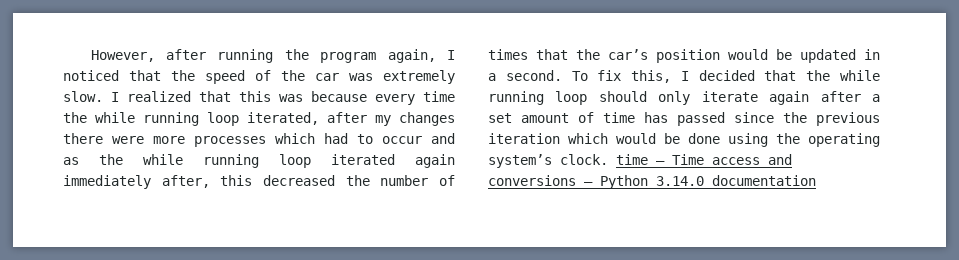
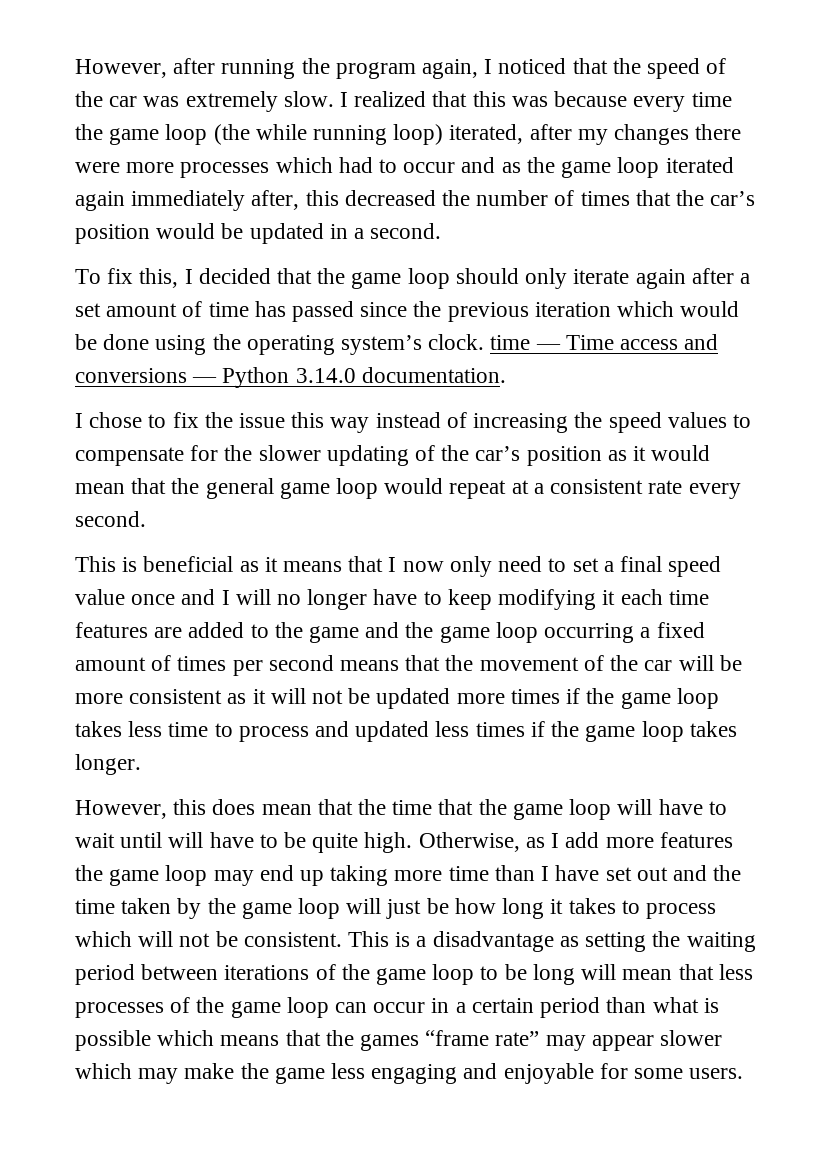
- I realized that this was because every time the while running loop iterated, after my changes there were more processes which had to occur and as the while running loop iterated again immediately after, this decreased the number of times that the car’s position would be updated in a second. To fix this, I decided that the while running loop should only iterate again after a set amount of time has passed since the previous iteration which would be done using the operating system’s clock. time — Time access and conversions — Python 3.14.0 documentation
+ I realized that this was because every time the game loop (the while running loop) iterated, after my changes there were more processes which had to occur and as the game loop iterated again immediately after, this decreased the number of times that the car’s position would be updated in a second.
+ To fix this, I decided that the game loop should only iterate again after a set amount of time has passed since the previous iteration which would be done using the operating system’s clock. time — Time access and conversions — Python 3.14.0 documentation.
+ I chose to fix the issue this way instead of increasing the speed values to compensate for the slower updating of the car’s position as it would mean that the general game loop would repeat at a consistent rate every second.
+ This is beneficial as it means that I now only need to set a final speed value once and I will no longer have to keep modifying it each time features are added to the game and the game loop occurring a fixed amount of times per second means that the movement of the car will be more consistent as it will not be updated more times if the game loop takes less time to process and updated less times if the game loop takes longer.
+ However, this does mean that the time that the game loop will have to wait until will have to be quite high. Otherwise, as I add more features the game loop may end up taking more time than I have set out and the time taken by the game loop will just be how long it takes to process which will not be consistent. This is a disadvantage as setting the waiting period between iterations of the game loop to be long will mean that less processes of the game loop can occur in a certain period than what is possible which means that the games “frame rate” may appear slower which may make the game less engaging and enjoyable for some users.

